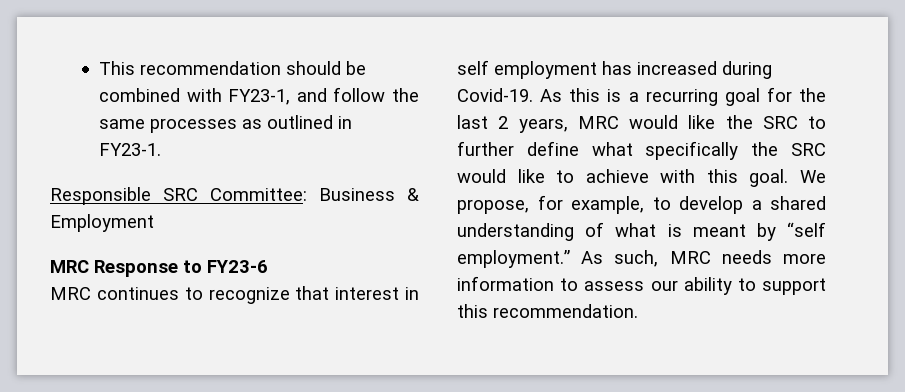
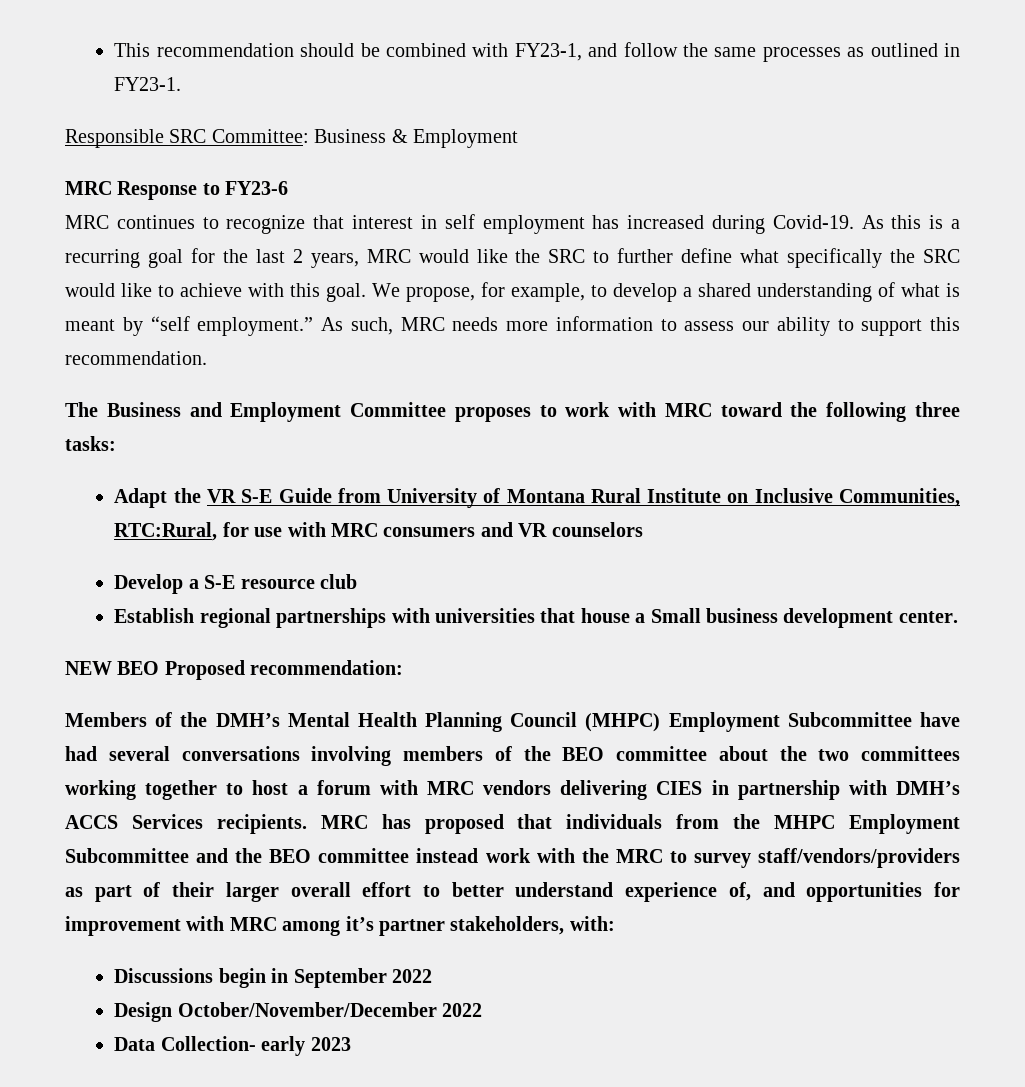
+ The Business and Employment Committee proposes to work with MRC toward the following three tasks:
+ Adapt the VR S-E Guide from University of Montana Rural Institute on Inclusive Communities, RTC:Rural, for use with MRC consumers and VR counselors
+ Develop a S-E resource club
+ Establish regional partnerships with universities that house a Small business development center.
+ NEW BEO Proposed recommendation:
+ Members of the DMH’s Mental Health Planning Council (MHPC) Employment Subcommittee have had several conversations involving members of the BEO committee about the two committees working together to host a forum with MRC vendors delivering CIES in partnership with DMH’s ACCS Services recipients. MRC has proposed that individuals from the MHPC Employment Subcommittee and the BEO committee instead work with the MRC to survey staff/vendors/providers as part of their larger overall effort to better understand experience of, and opportunities for improvement with MRC among it’s partner stakeholders, with:
+ Discussions begin in September 2022
+ Design October/November/December 2022
+ Data Collection- early 2023

